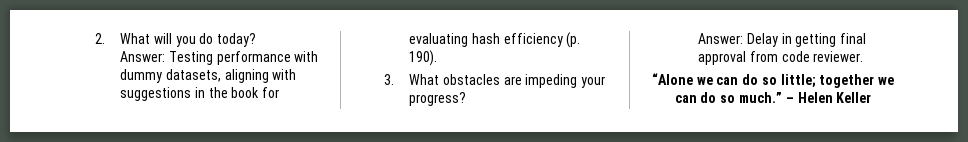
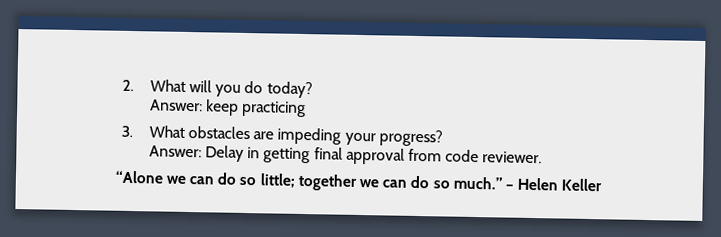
- Answer: Testing performance with dummy datasets, aligning with suggestions in the book for evaluating hash efficiency (p. 190).
+ Answer: keep practicing

